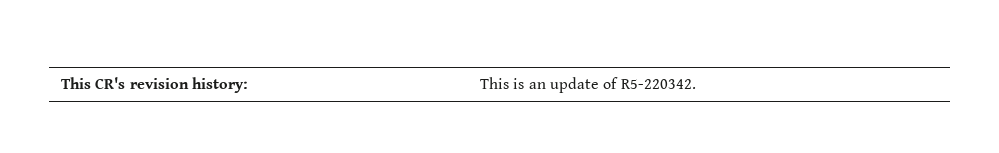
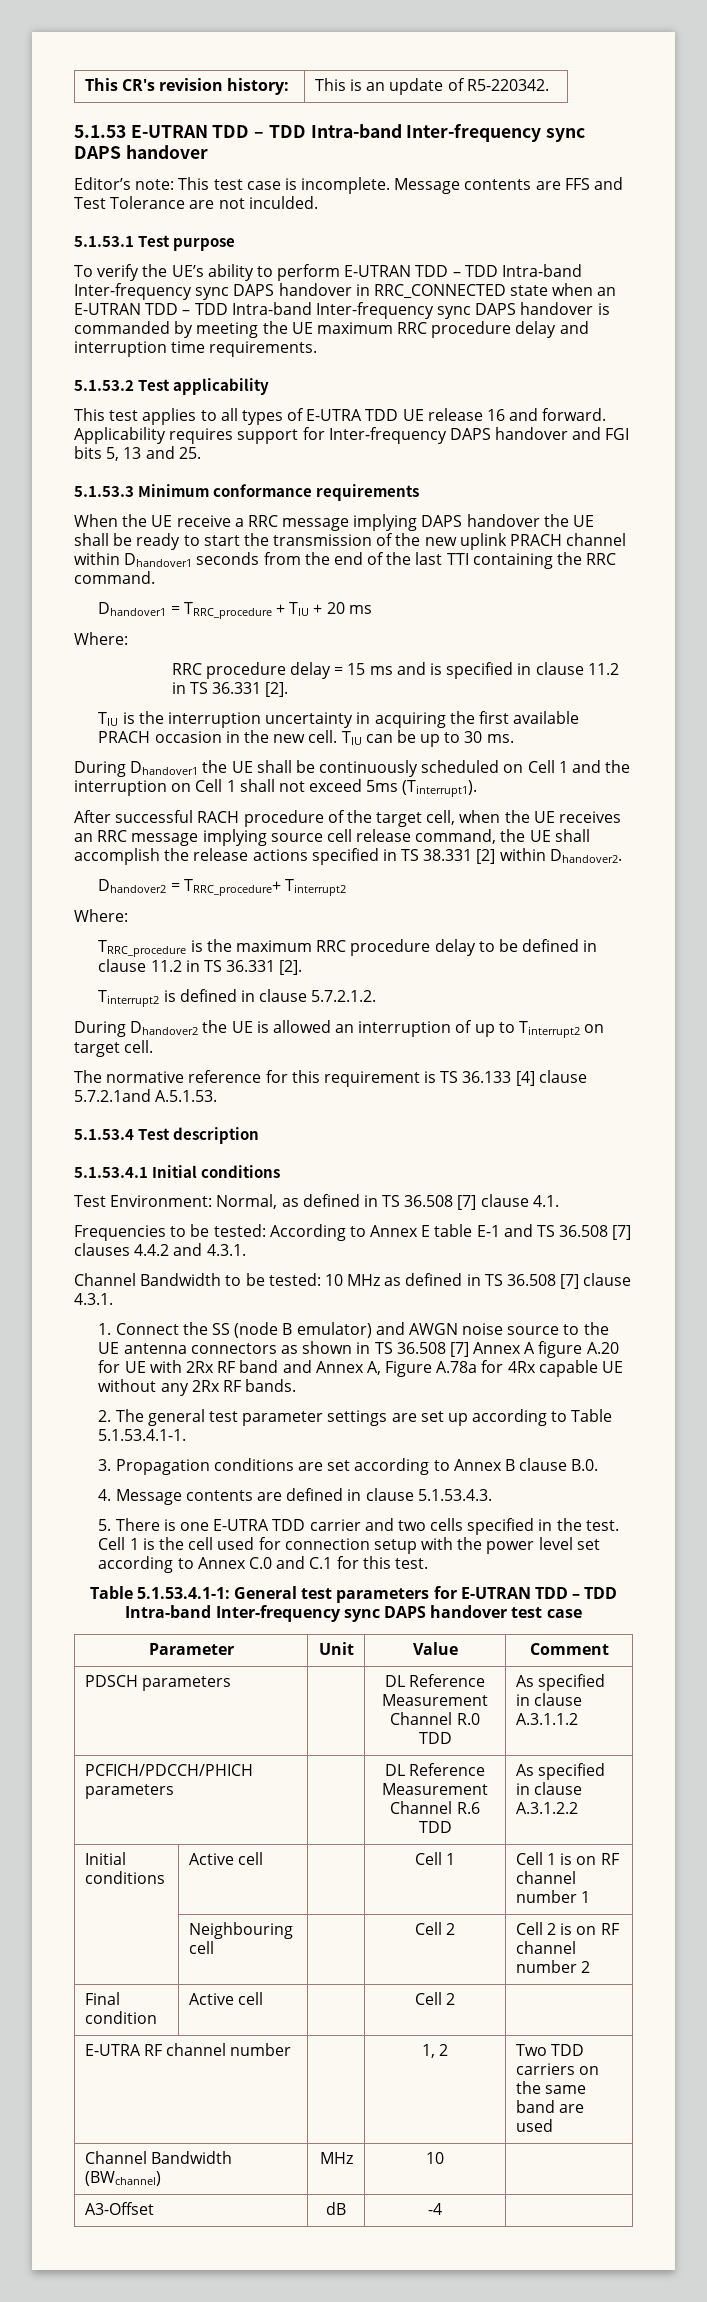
+ 5.1.53 E-UTRAN TDD – TDD Intra-band Inter-frequency sync DAPS handover
+ Editor’s note: This test case is incomplete. Message contents are FFS and Test Tolerance are not inculded.
+ 5.1.53.1 Test purpose
+ To verify the UE’s ability to perform E-UTRAN TDD – TDD Intra-band Inter-frequency sync DAPS handover in RRC_CONNECTED state when an E-UTRAN TDD – TDD Intra-band Inter-frequency sync DAPS handover is commanded by meeting the UE maximum RRC procedure delay and interruption time requirements.
+ 5.1.53.2 Test applicability
+ This test applies to all types of E-UTRA TDD UE release 16 and forward. Applicability requires support for Inter-frequency DAPS handover and FGI bits 5, 13 and 25.
+ 5.1.53.3 Minimum conformance requirements
+ When the UE receive a RRC message implying DAPS handover the UE shall be ready to start the transmission of the new uplink PRACH channel within Dhandover1 seconds from the end of the last TTI containing the RRC command.
+ Dhandover1 = TRRC_procedure + TIU + 20 ms
+ Where:
+ RRC procedure delay = 15 ms and is specified in clause 11.2 in TS 36.331 [2].
+ TIU is the interruption uncertainty in acquiring the first available PRACH occasion in the new cell. TIU can be up to 30 ms.
+ During Dhandover1 the UE shall be continuously scheduled on Cell 1 and the interruption on Cell 1 shall not exceed 5ms (Tinterrupt1).
+ After successful RACH procedure of the target cell, when the UE receives an RRC message implying source cell release command, the UE shall accomplish the release actions specified in TS 38.331 [2] within Dhandover2.
+ Dhandover2 = TRRC_procedure+ Tinterrupt2
+ Where:
+ TRRC_procedure is the maximum RRC procedure delay to be defined in clause 11.2 in TS 36.331 [2].
+ Tinterrupt2 is defined in clause 5.7.2.1.2.
+ During Dhandover2 the UE is allowed an interruption of up to Tinterrupt2 on target cell.
+ The normative reference for this requirement is TS 36.133 [4] clause 5.7.2.1and A.5.1.53.
+ 5.1.53.4 Test description
+ 5.1.53.4.1 Initial conditions
+ Test Environment: Normal, as defined in TS 36.508 [7] clause 4.1.
+ Frequencies to be tested: According to Annex E table E-1 and TS 36.508 [7] clauses 4.4.2 and 4.3.1.
+ Channel Bandwidth to be tested: 10 MHz as defined in TS 36.508 [7] clause 4.3.1.
+ 1. Connect the SS (node B emulator) and AWGN noise source to the UE antenna connectors as shown in TS 36.508 [7] Annex A figure A.20 for UE with 2Rx RF band and Annex A, Figure A.78a for 4Rx capable UE without any 2Rx RF bands.
+ 2. The general test parameter settings are set up according to Table 5.1.53.4.1-1.
+ 3. Propagation conditions are set according to Annex B clause B.0.
+ 4. Message contents are defined in clause 5.1.53.4.3.
+ 5. There is one E-UTRA TDD carrier and two cells specified in the test. Cell 1 is the cell used for connection setup with the power level set according to Annex C.0 and C.1 for this test.
+ Table 5.1.53.4.1-1: General test parameters for E-UTRAN TDD – TDD Intra-band Inter-frequency sync DAPS handover test case
+ Parameter | Unit | Value | Comment
+ PDSCH parameters | | DL Reference Measurement Channel R.0 TDD | As specified in clause A.3.1.1.2
+ PCFICH/PDCCH/PHICH parameters | | DL Reference Measurement Channel R.6 TDD | As specified in clause A.3.1.2.2
+ Initial conditions | Active cell | | Cell 1 | Cell 1 is on RF channel number 1
+ | Neighbouring cell | | Cell 2 | Cell 2 is on RF channel number 2
+ Final condition | Active cell | | Cell 2 |
+ E-UTRA RF channel number | | 1, 2 | Two TDD carriers on the same band are used
+ Channel Bandwidth (BWchannel) | MHz | 10 |
+ A3-Offset | dB | -4 |

